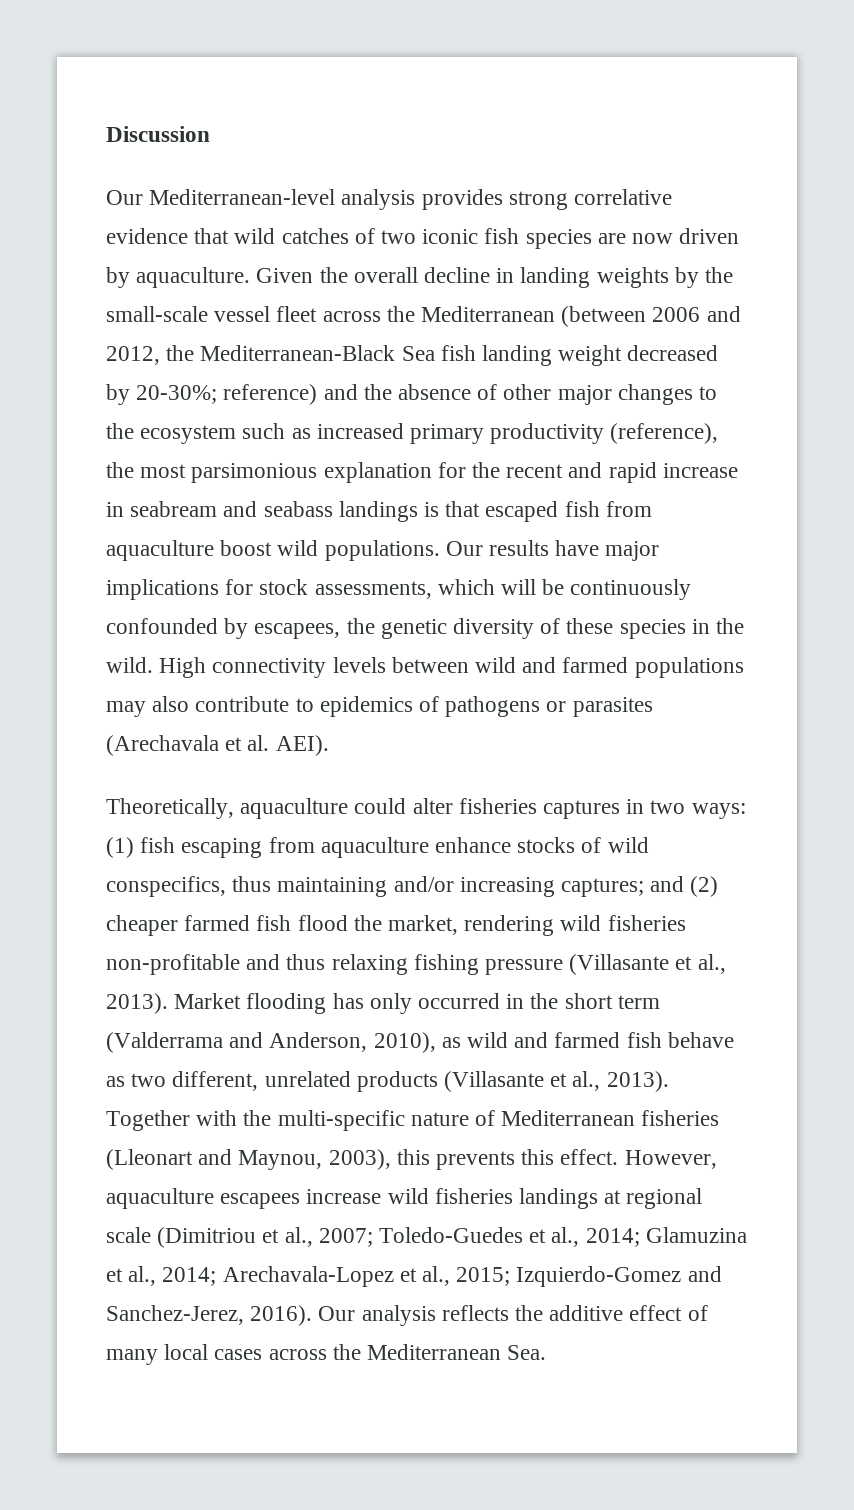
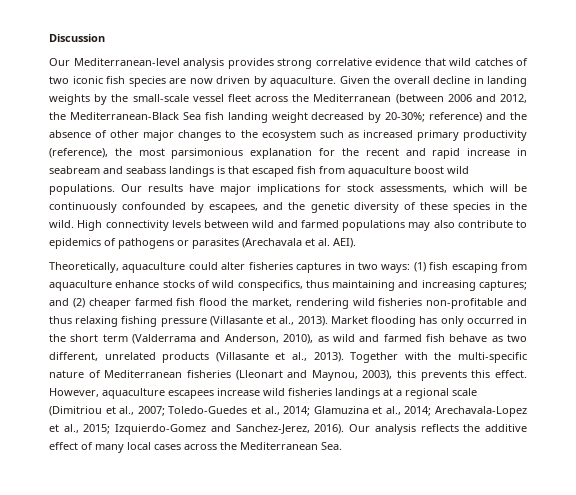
- Our results have major implications for stock assessments, which will be continuously confounded by escapees, the genetic diversity of these species in the wild.
+ Our results have major implications for stock assessments, which will be continuously confounded by escapees, and the genetic diversity of these species in the wild.
- Theoretically, aquaculture could alter fisheries captures in two ways: (1) fish escaping from aquaculture enhance stocks of wild conspecifics, thus maintaining and/or increasing captures; and (2) cheaper farmed fish flood the market, rendering wild fisheries non-profitable and thus relaxing fishing pressure (Villasante et al., 2013).
+ Theoretically, aquaculture could alter fisheries captures in two ways: (1) fish escaping from aquaculture enhance stocks of wild conspecifics, thus maintaining and increasing captures; and (2) cheaper farmed fish flood the market, rendering wild fisheries non-profitable and thus relaxing fishing pressure (Villasante et al., 2013).
- However, aquaculture escapees increase wild fisheries landings at regional scale (Dimitriou et al., 2007; Toledo-Guedes et al., 2014; Glamuzina et al., 2014; Arechavala-Lopez et al., 2015; Izquierdo-Gomez and Sanchez-Jerez, 2016).
+ However, aquaculture escapees increase wild fisheries landings at a regional scale (Dimitriou et al., 2007; Toledo-Guedes et al., 2014; Glamuzina et al., 2014; Arechavala-Lopez et al., 2015; Izquierdo-Gomez and Sanchez-Jerez, 2016).

